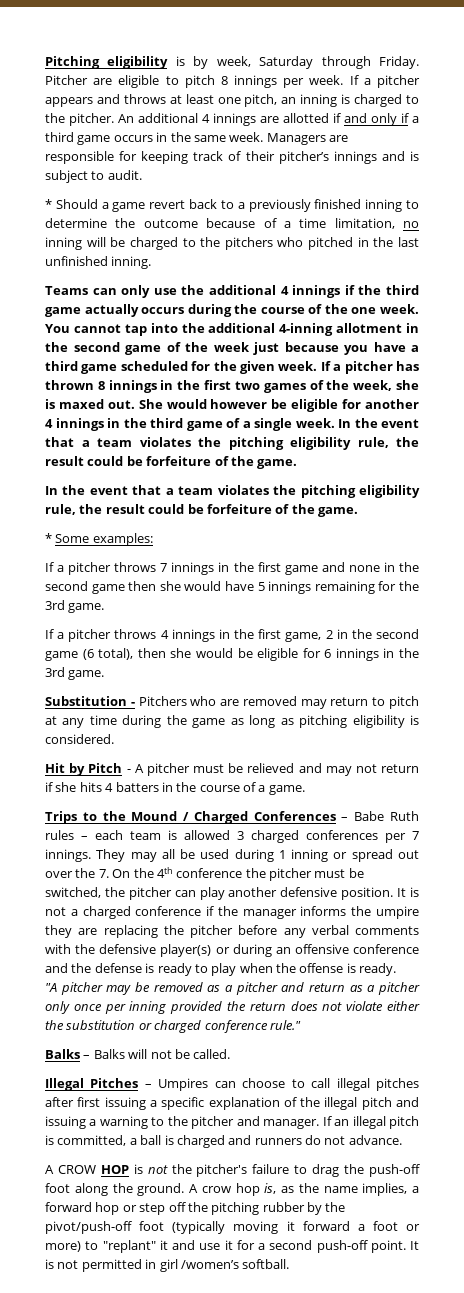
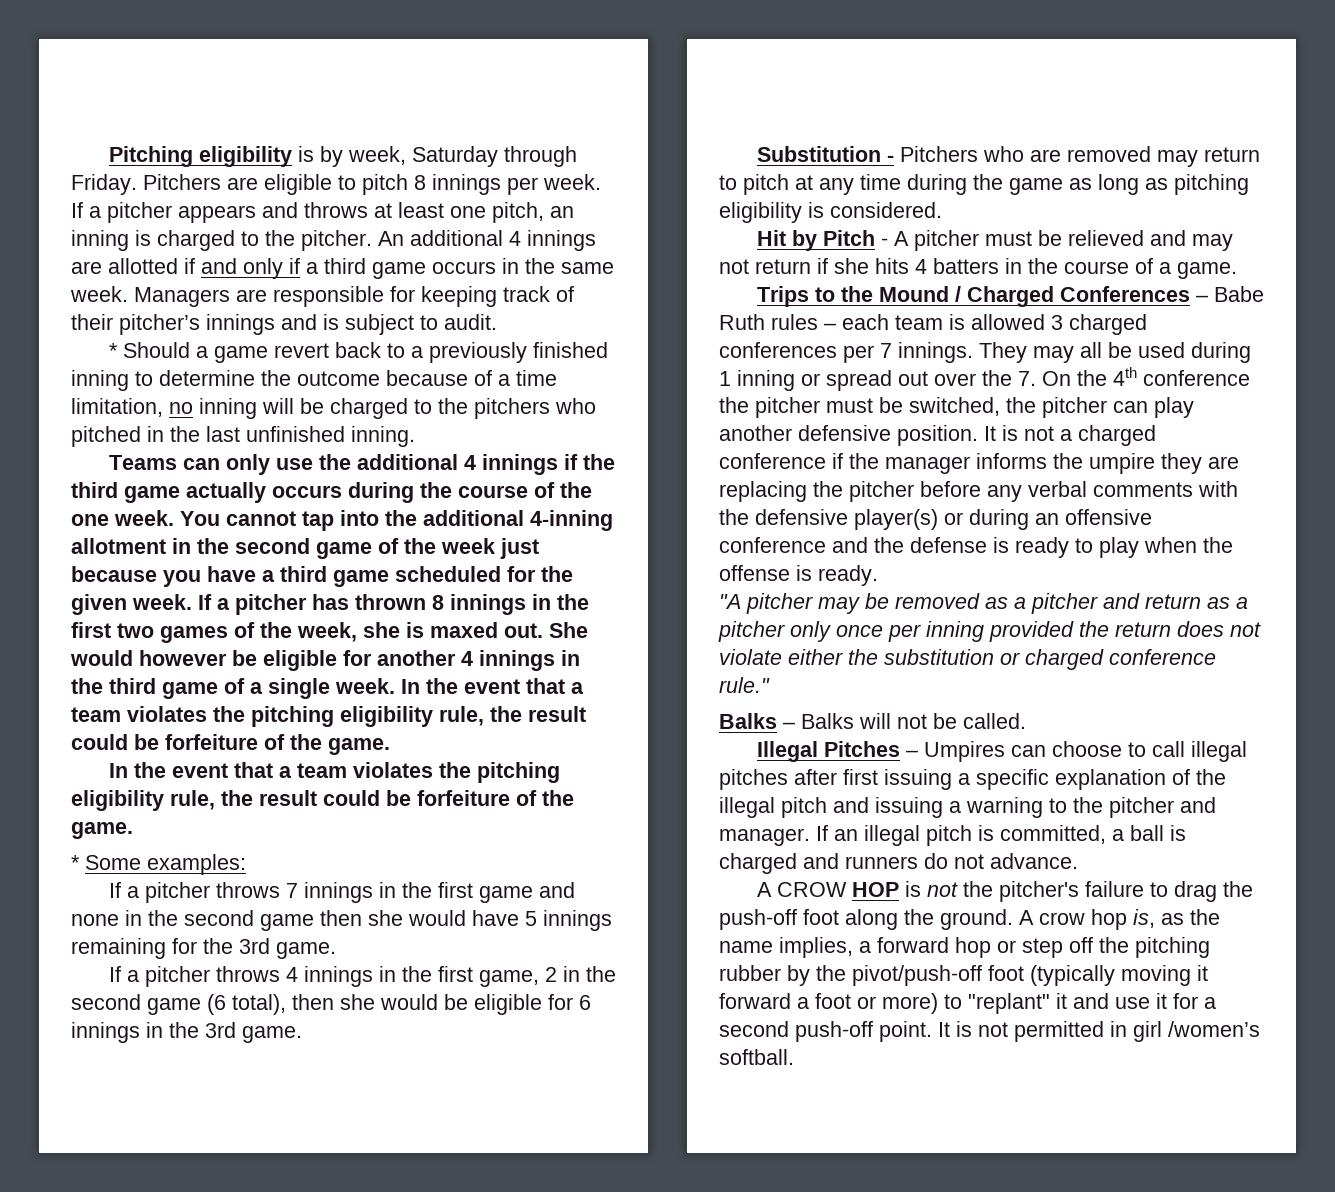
- Pitcher are eligible to pitch 8 innings per week.
+ Pitchers are eligible to pitch 8 innings per week.

